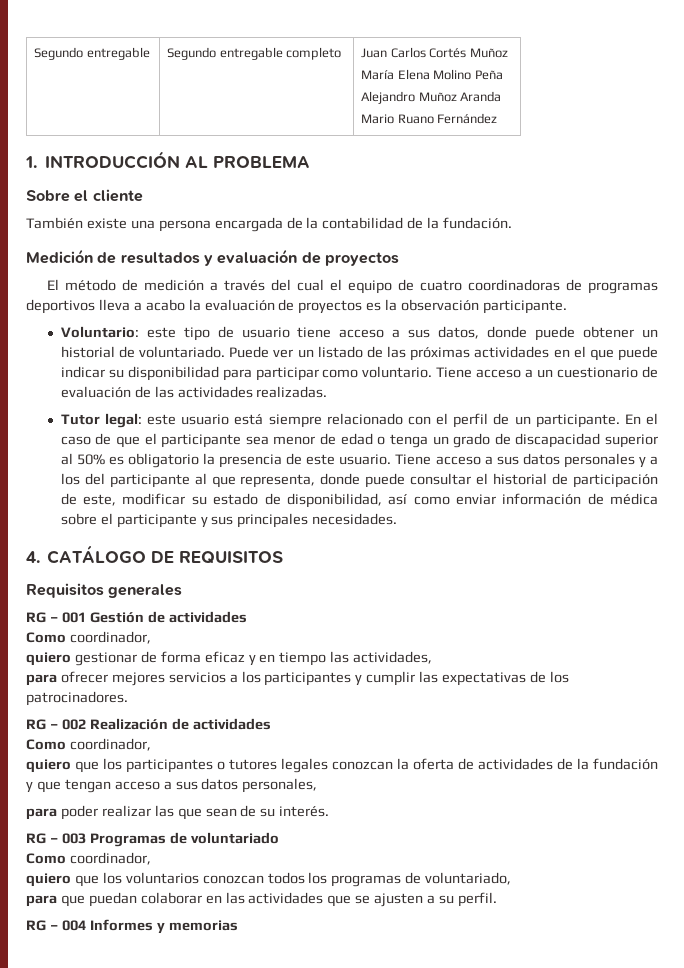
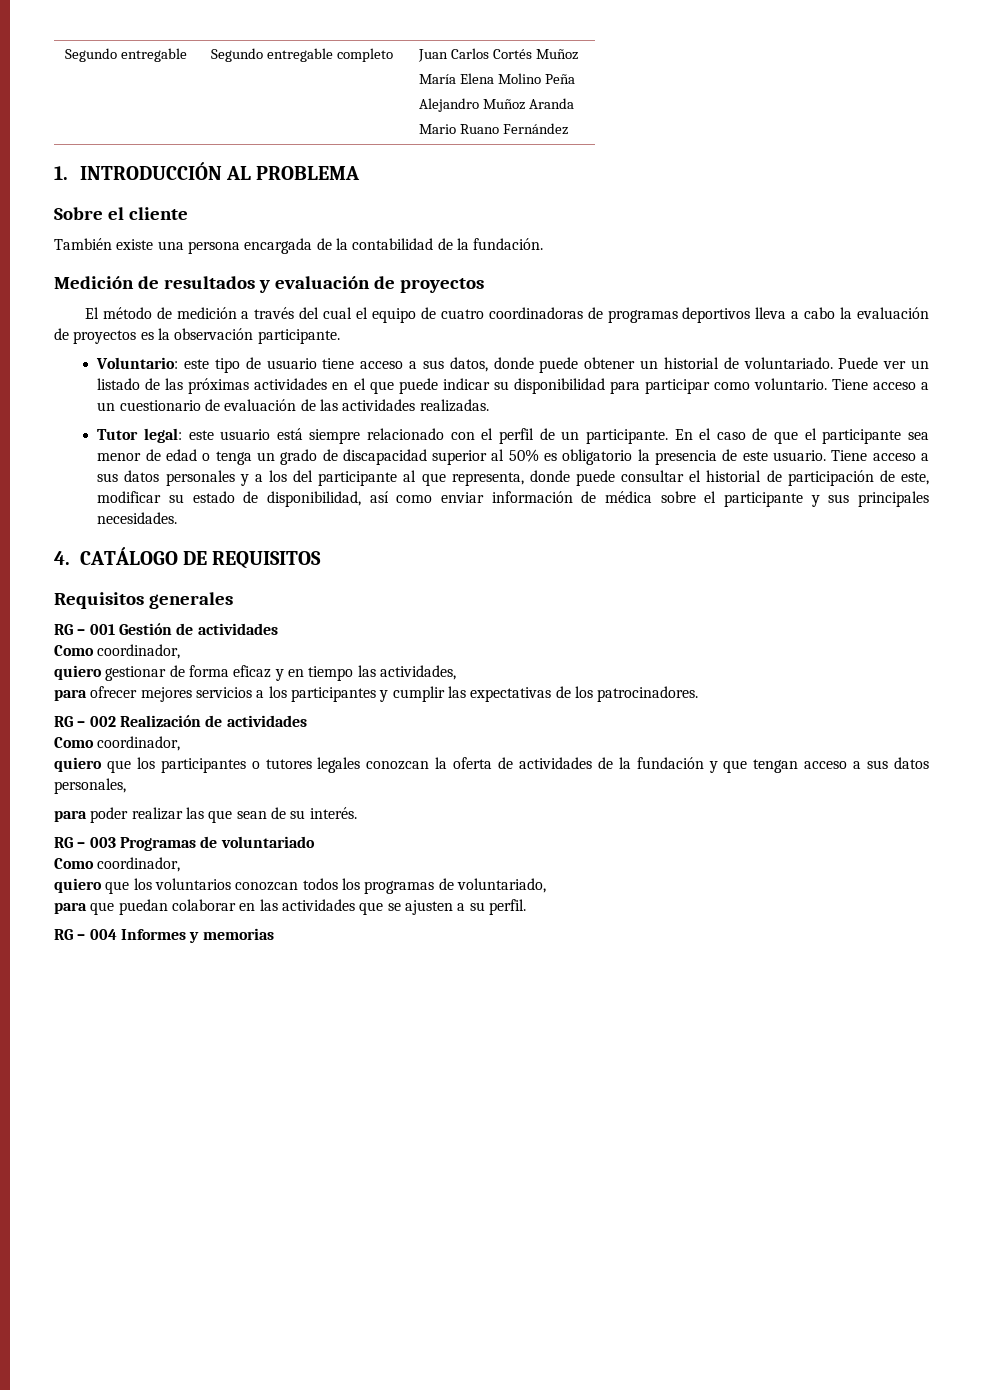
- El método de medición a través del cual el equipo de cuatro coordinadoras de programas deportivos lleva a acabo la evaluación de proyectos es la observación participante.
+ El método de medición a través del cual el equipo de cuatro coordinadoras de programas deportivos lleva a cabo la evaluación de proyectos es la observación participante.

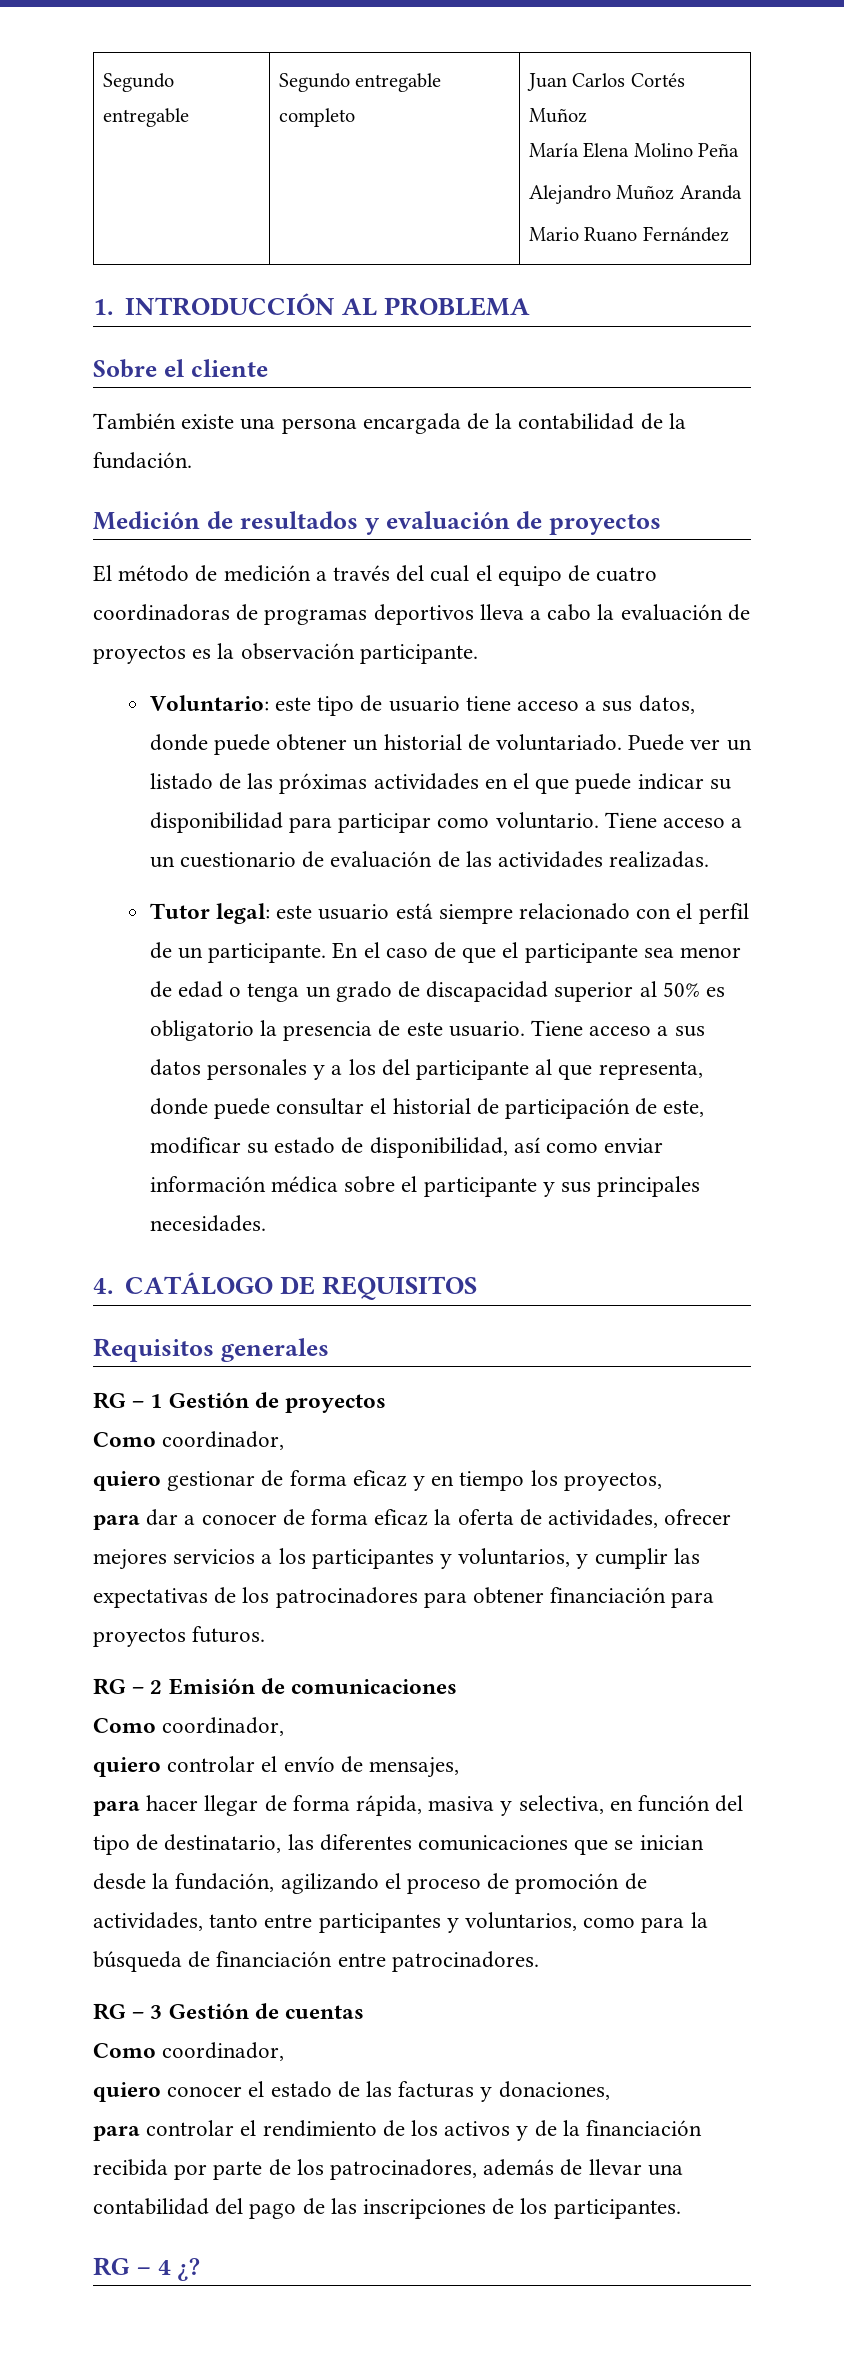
- Tiene acceso a sus datos personales y a los del participante al que representa, donde puede consultar el historial de participación de este, modificar su estado de disponibilidad, así como enviar información de médica sobre el participante y sus principales necesidades.
+ Tiene acceso a sus datos personales y a los del participante al que representa, donde puede consultar el historial de participación de este, modificar su estado de disponibilidad, así como enviar información médica sobre el participante y sus principales necesidades.
- RG – 001 Gestión de actividades
+ RG – 1 Gestión de proyectos
- quiero gestionar de forma eficaz y en tiempo las actividades,
- para ofrecer mejores servicios a los participantes y cumplir las expectativas de los patrocinadores.
- RG – 002 Realización de actividades
+ quiero gestionar de forma eficaz y en tiempo los proyectos,
+ para dar a conocer de forma eficaz la oferta de actividades, ofrecer mejores servicios a los participantes y voluntarios, y cumplir las expectativas de los patrocinadores para obtener financiación para proyectos futuros.
+ RG – 2 Emisión de comunicaciones
  Como coordinador,
- quiero que los participantes o tutores legales conozcan la oferta de actividades de la fundación y que tengan acceso a sus datos personales,
- para poder realizar las que sean de su interés.
- RG – 003 Programas de voluntariado
+ quiero controlar el envío de mensajes,
+ para hacer llegar de forma rápida, masiva y selectiva, en función del tipo de destinatario, las diferentes comunicaciones que se inician desde la fundación, agilizando el proceso de promoción de actividades, tanto entre participantes y voluntarios, como para la búsqueda de financiación entre patrocinadores.
+ RG – 3 Gestión de cuentas
  Como coordinador,
- quiero que los voluntarios conozcan todos los programas de voluntariado,
- para que puedan colaborar en las actividades que se ajusten a su perfil.
- RG – 004 Informes y memorias
+ quiero conocer el estado de las facturas y donaciones,
+ para controlar el rendimiento de los activos y de la financiación recibida por parte de los patrocinadores, además de llevar una contabilidad del pago de las inscripciones de los participantes.
+ RG – 4 ¿?

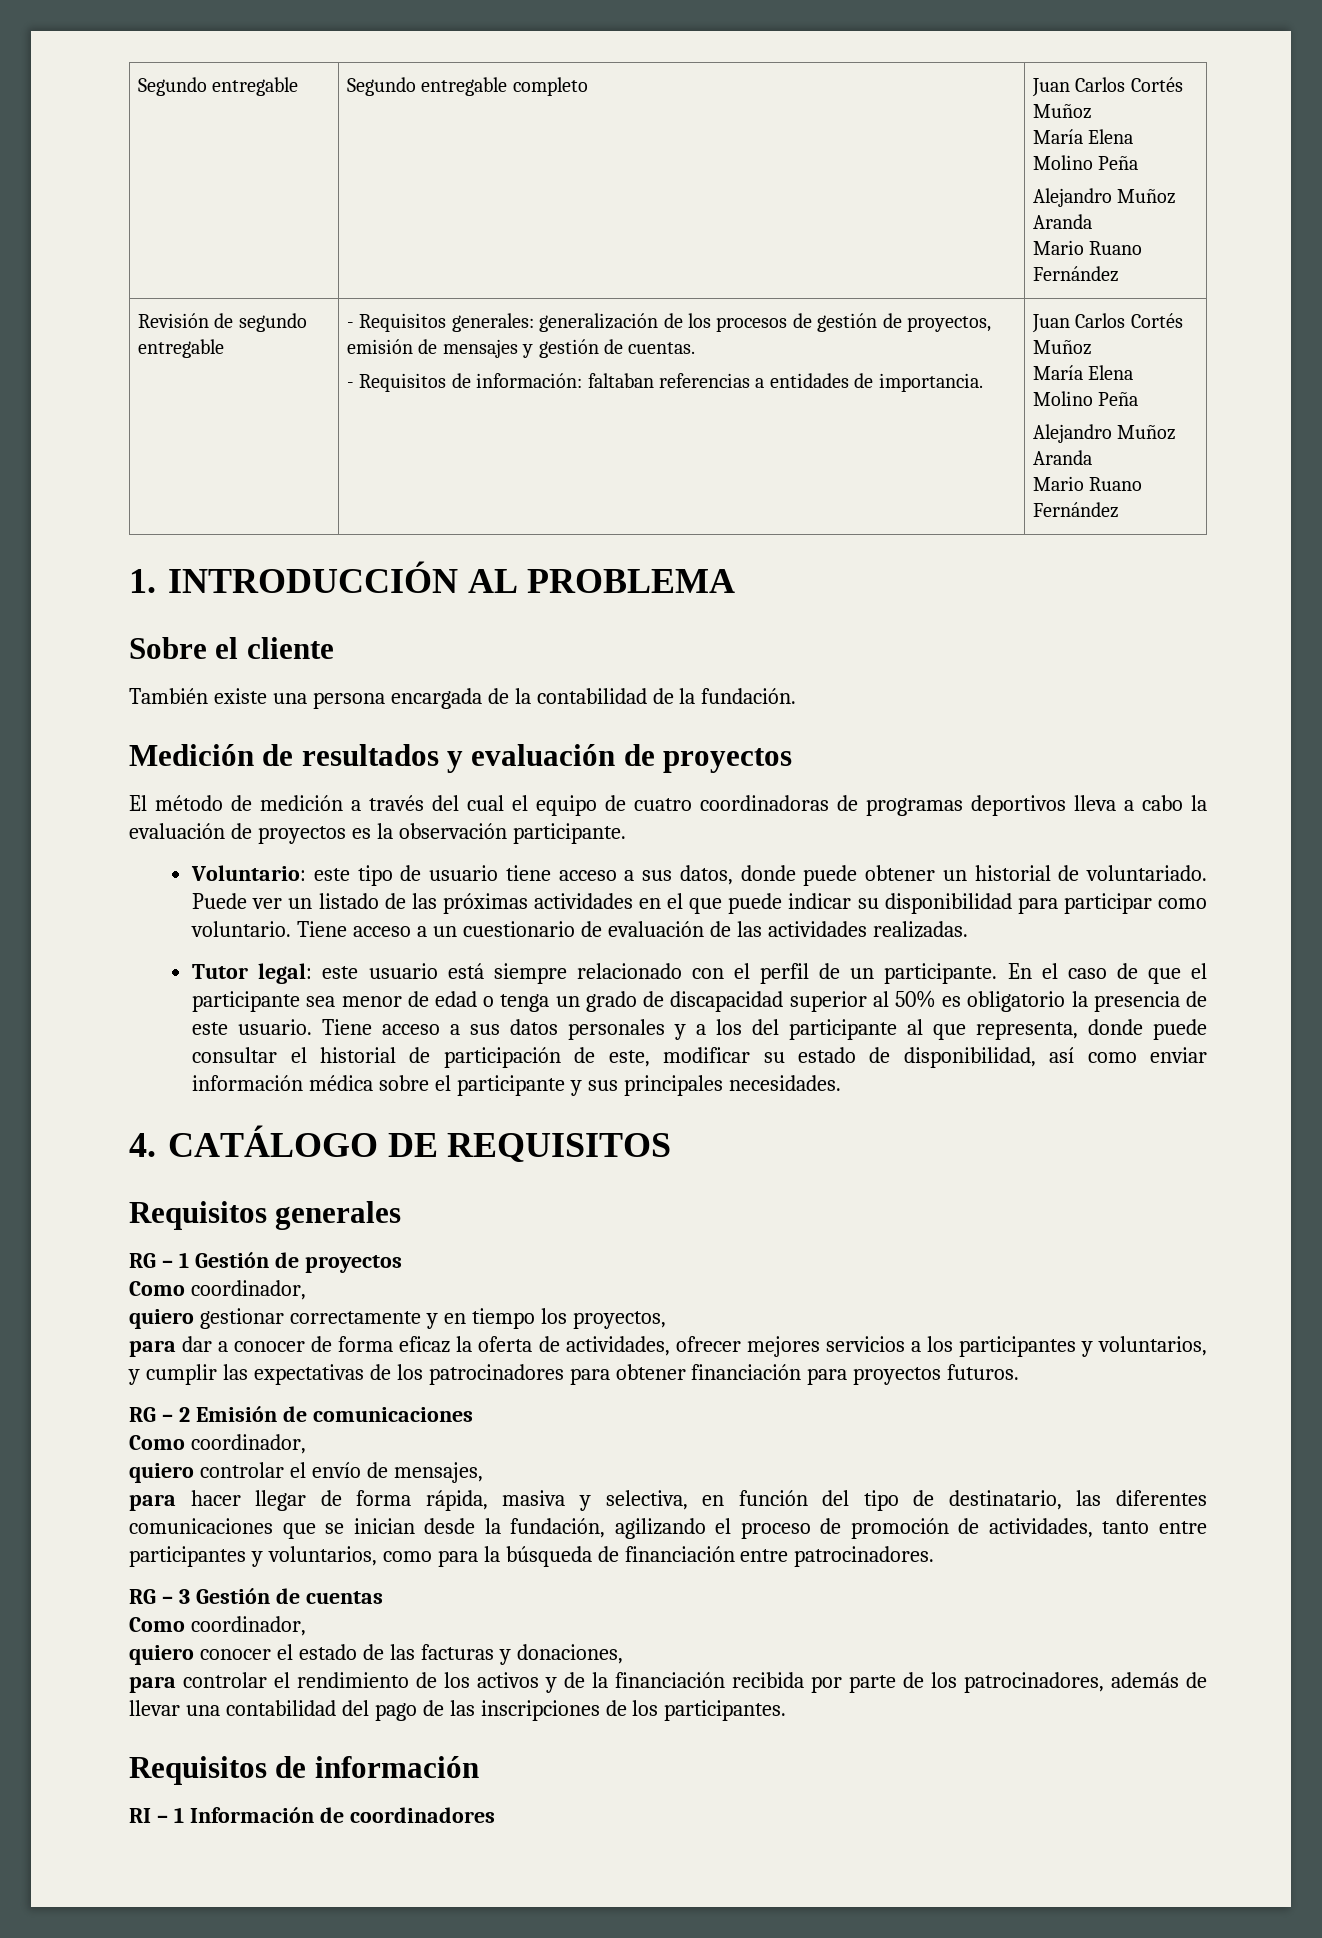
+ Revisión de segundo entregable | - Requisitos generales: generalización de los procesos de gestión de proyectos, emisión de mensajes y gestión de cuentas.
+ - Requisitos de información: faltaban referencias a entidades de importancia. | Juan Carlos Cortés Muñoz
+ María Elena Molino Peña
+ Alejandro Muñoz Aranda
+ Mario Ruano Fernández
- quiero gestionar de forma eficaz y en tiempo los proyectos,
+ quiero gestionar correctamente y en tiempo los proyectos,
- RG – 4 ¿?
+ Requisitos de información
+ RI – 1 Información de coordinadores

